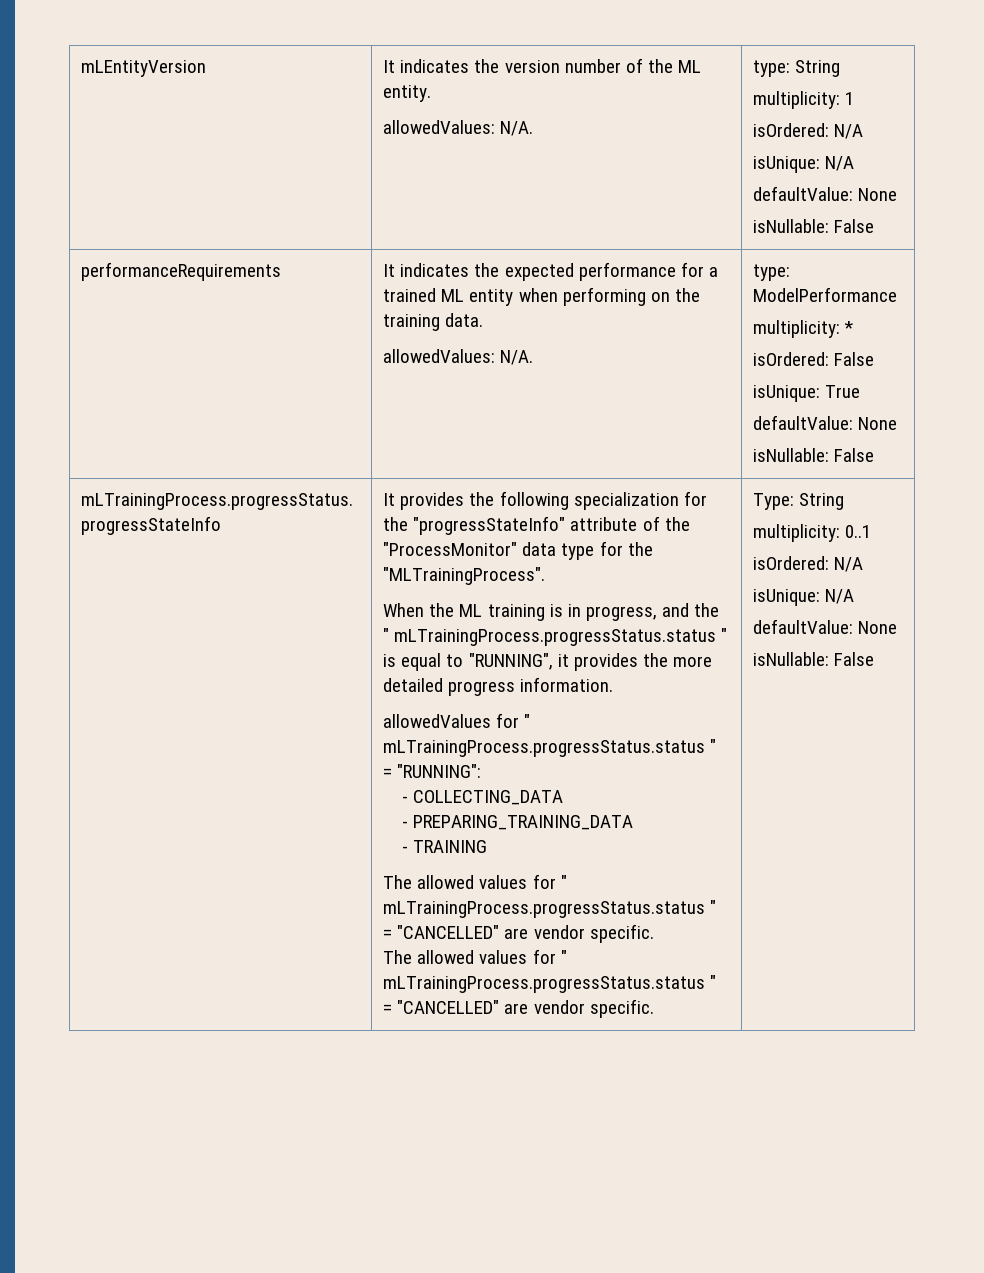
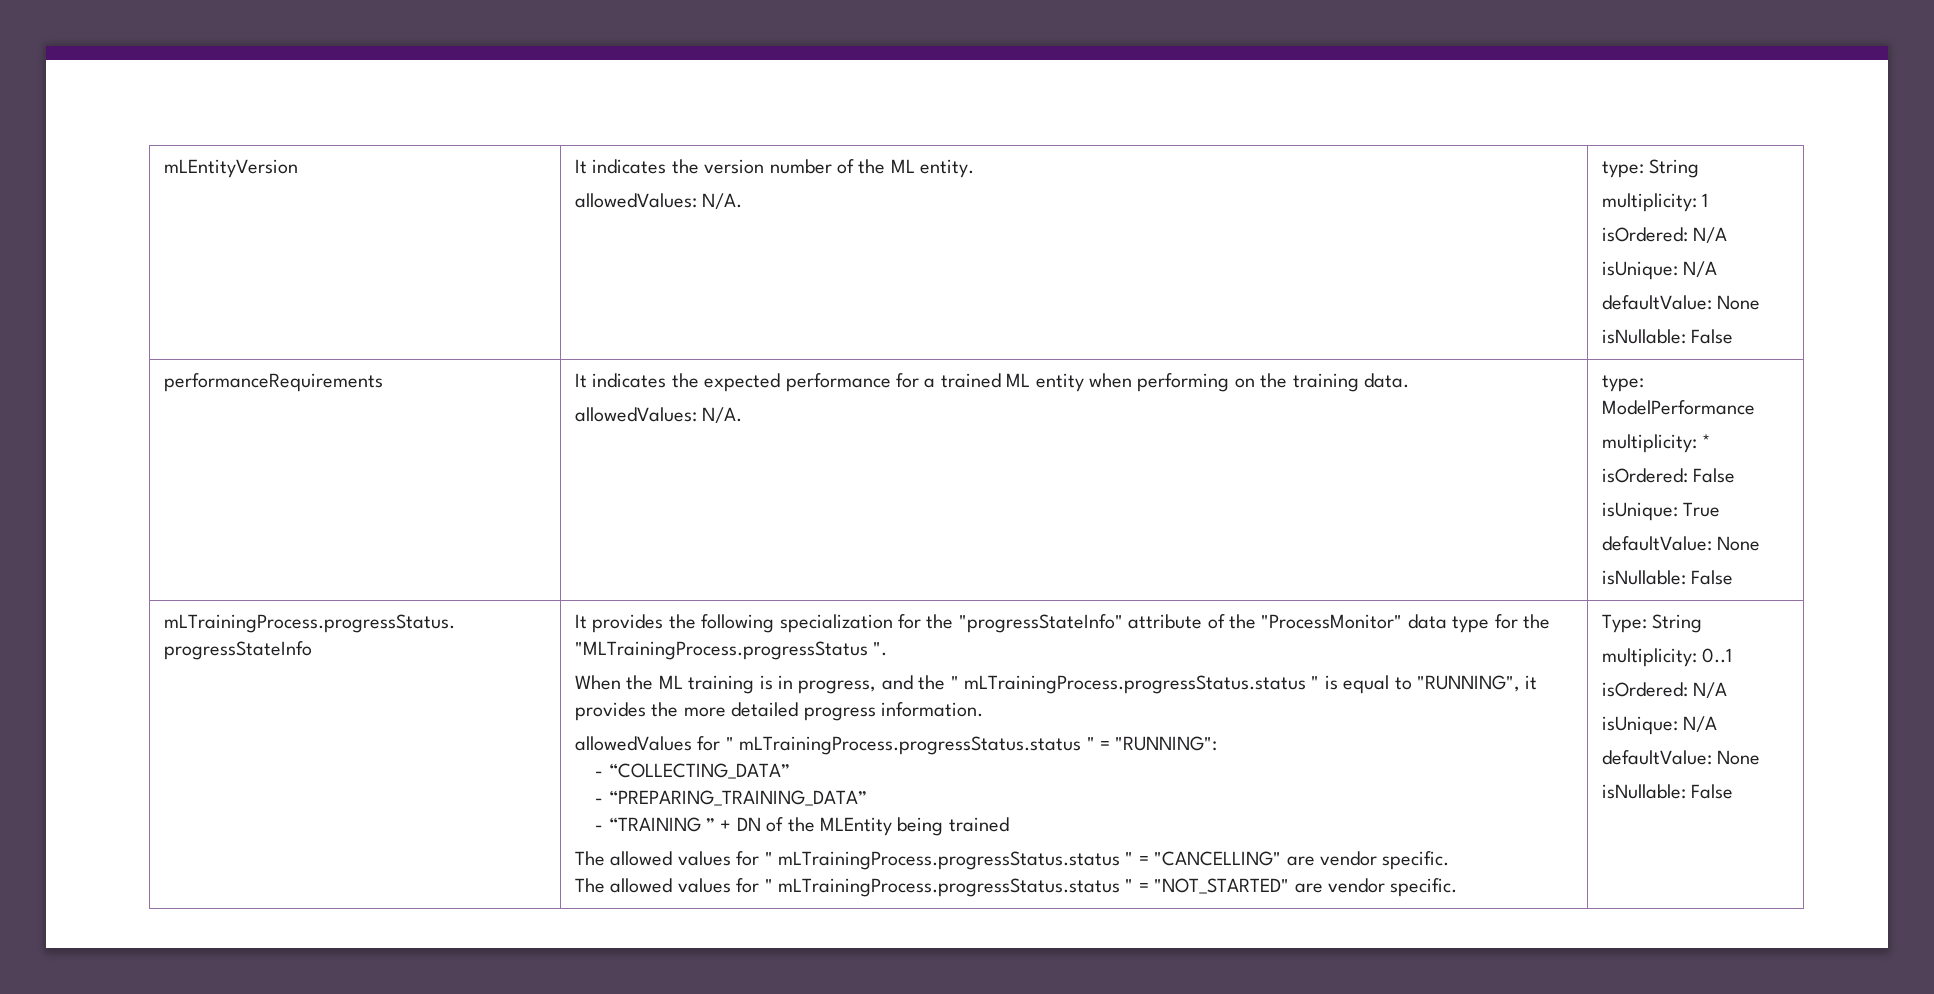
- It provides the following specialization for the "progressStateInfo" attribute of the "ProcessMonitor" data type for the "MLTrainingProcess".
+ It provides the following specialization for the "progressStateInfo" attribute of the "ProcessMonitor" data type for the "MLTrainingProcess.progressStatus ".
- - COLLECTING_DATA
- - PREPARING_TRAINING_DATA
- - TRAINING
- The allowed values for " mLTrainingProcess.progressStatus.status " = "CANCELLED" are vendor specific.
- The allowed values for " mLTrainingProcess.progressStatus.status " = "CANCELLED" are vendor specific.
+ - “COLLECTING_DATA”
+ - “PREPARING_TRAINING_DATA”
+ - “TRAINING ” + DN of the MLEntity being trained
+ The allowed values for " mLTrainingProcess.progressStatus.status " = "CANCELLING" are vendor specific.
+ The allowed values for " mLTrainingProcess.progressStatus.status " = "NOT_STARTED" are vendor specific.

